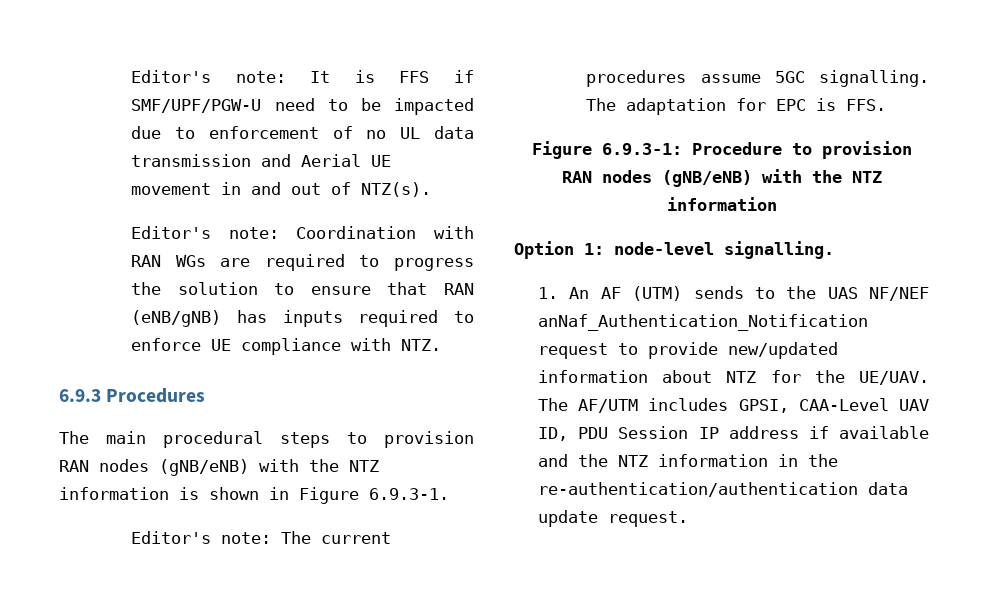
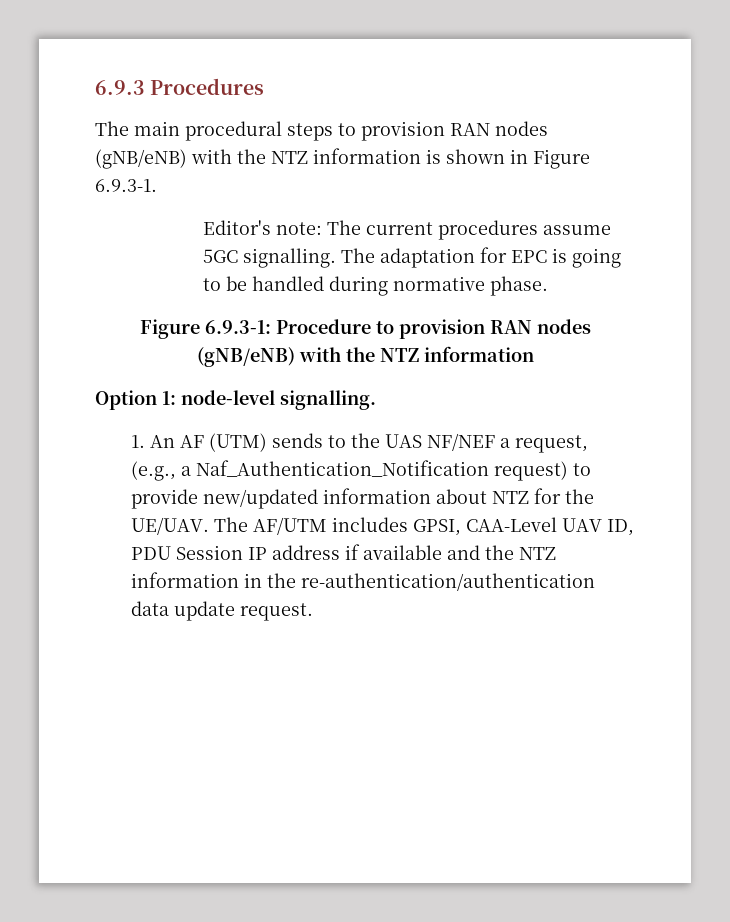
- Editor's note: It is FFS if SMF/UPF/PGW-U need to be impacted due to enforcement of no UL data transmission and Aerial UE movement in and out of NTZ(s).
- Editor's note: Coordination with RAN WGs are required to progress the solution to ensure that RAN (eNB/gNB) has inputs required to enforce UE compliance with NTZ.
- The adaptation for EPC is FFS.
+ The adaptation for EPC is going to be handled during normative phase.
- 1. An AF (UTM) sends to the UAS NF/NEF anNaf_Authentication_Notification request to provide new/updated information about NTZ for the UE/UAV.
+ 1. An AF (UTM) sends to the UAS NF/NEF a request, (e.g., a Naf_Authentication_Notification request) to provide new/updated information about NTZ for the UE/UAV.

